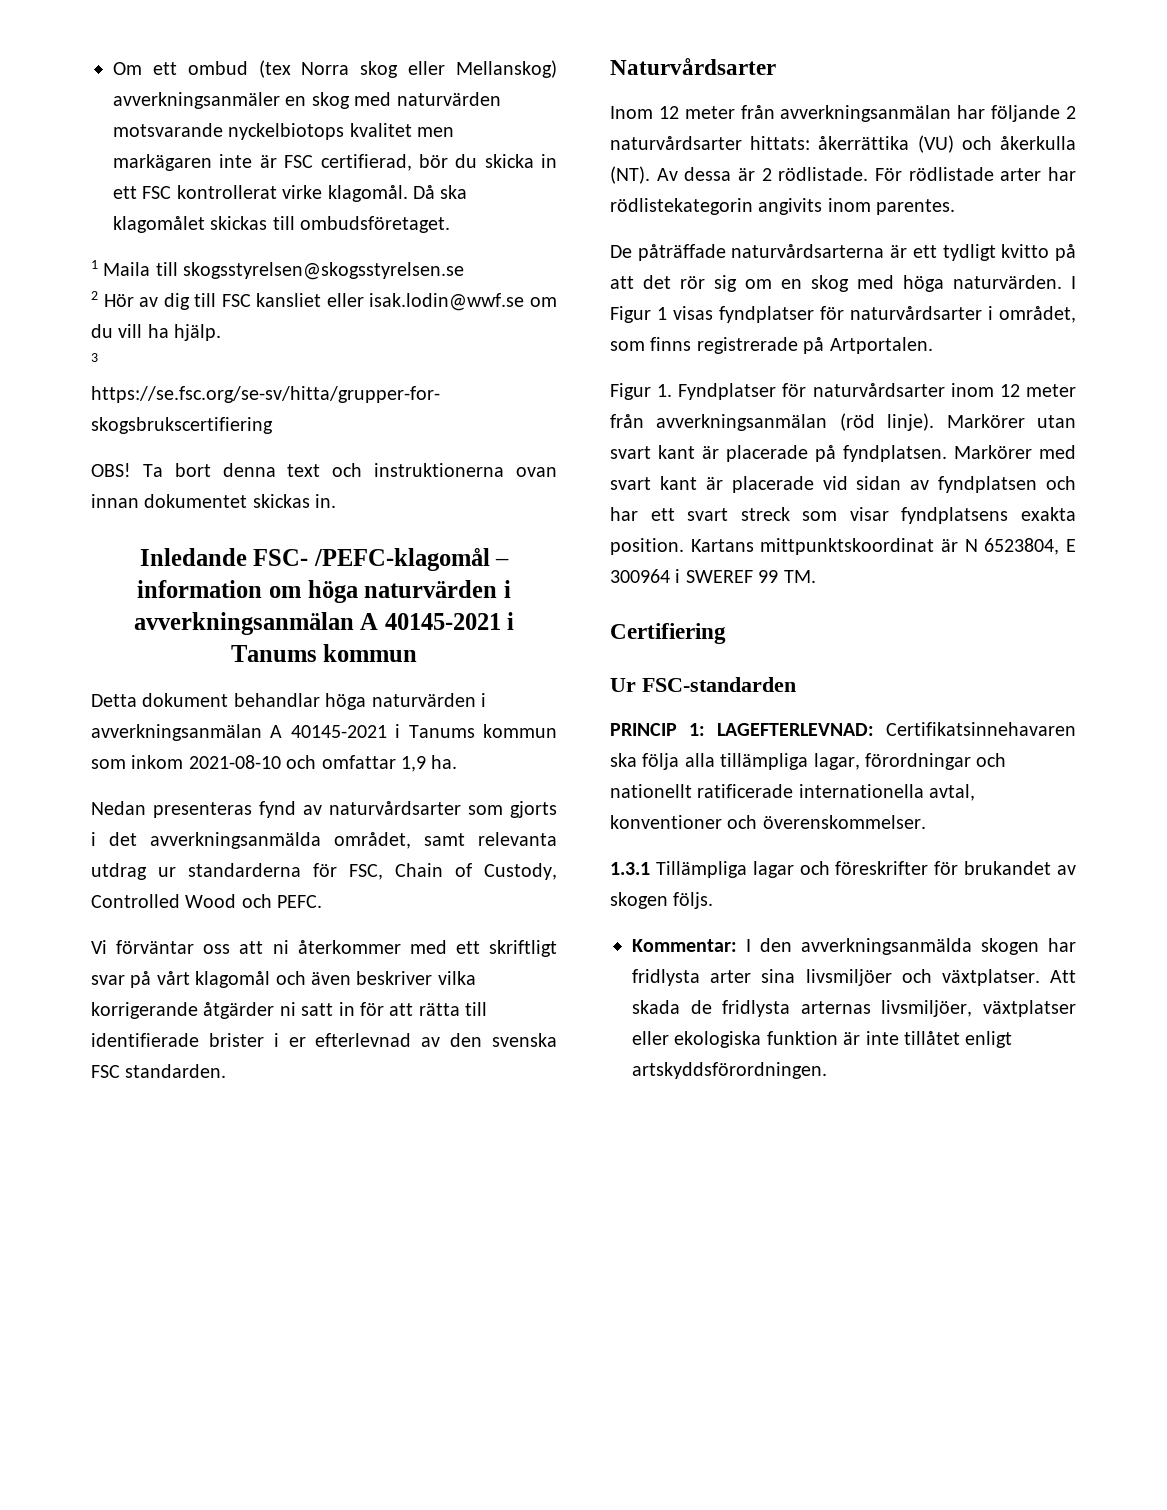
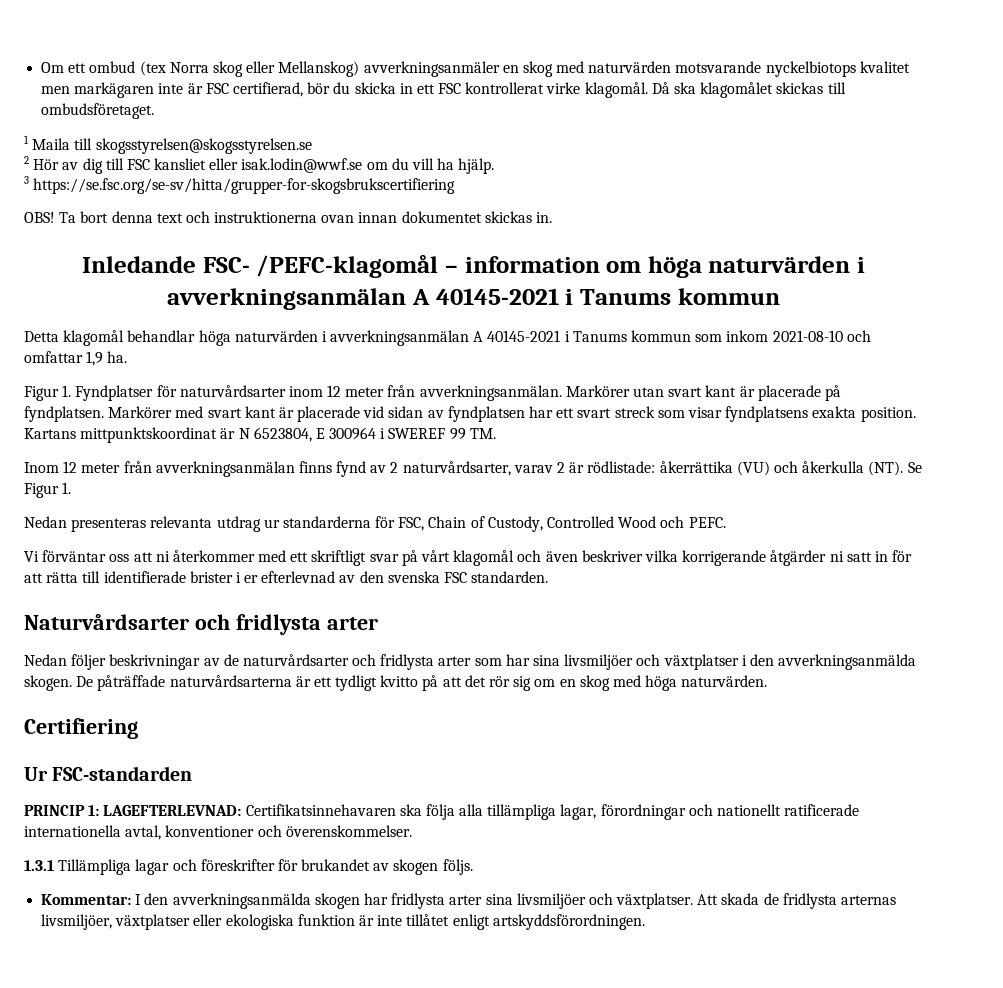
- Detta dokument behandlar höga naturvärden i avverkningsanmälan A 40145-2021 i Tanums kommun som inkom 2021-08-10 och omfattar 1,9 ha.
+ Detta klagomål behandlar höga naturvärden i avverkningsanmälan A 40145-2021 i Tanums kommun som inkom 2021-08-10 och omfattar 1,9 ha.
- Nedan presenteras fynd av naturvårdsarter som gjorts i det avverkningsanmälda området, samt relevanta utdrag ur standarderna för FSC, Chain of Custody, Controlled Wood och PEFC.
+ Figur 1. Fyndplatser för naturvårdsarter inom 12 meter från avverkningsanmälan. Markörer utan svart kant är placerade på fyndplatsen. Markörer med svart kant är placerade vid sidan av fyndplatsen har ett svart streck som visar fyndplatsens exakta position. Kartans mittpunktskoordinat är N 6523804, E 300964 i SWEREF 99 TM.
+ Inom 12 meter från avverkningsanmälan finns fynd av 2 naturvårdsarter, varav 2 är rödlistade: åkerrättika (VU) och åkerkulla (NT). Se Figur 1.
+ Nedan presenteras relevanta utdrag ur standarderna för FSC, Chain of Custody, Controlled Wood och PEFC.
- Naturvårdsarter
- Inom 12 meter från avverkningsanmälan har följande 2 naturvårdsarter hittats: åkerrättika (VU) och åkerkulla (NT). Av dessa är 2 rödlistade. För rödlistade arter har rödlistekategorin angivits inom parentes.
- De påträffade naturvårdsarterna är ett tydligt kvitto på att det rör sig om en skog med höga naturvärden. I Figur 1 visas fyndplatser för naturvårdsarter i området, som finns registrerade på Artportalen.
- Figur 1. Fyndplatser för naturvårdsarter inom 12 meter från avverkningsanmälan (röd linje). Markörer utan svart kant är placerade på fyndplatsen. Markörer med svart kant är placerade vid sidan av fyndplatsen och har ett svart streck som visar fyndplatsens exakta position. Kartans mittpunktskoordinat är N 6523804, E 300964 i SWEREF 99 TM.
+ Naturvårdsarter och fridlysta arter
+ Nedan följer beskrivningar av de naturvårdsarter och fridlysta arter som har sina livsmiljöer och växtplatser i den avverkningsanmälda skogen. De påträffade naturvårdsarterna är ett tydligt kvitto på att det rör sig om en skog med höga naturvärden.

